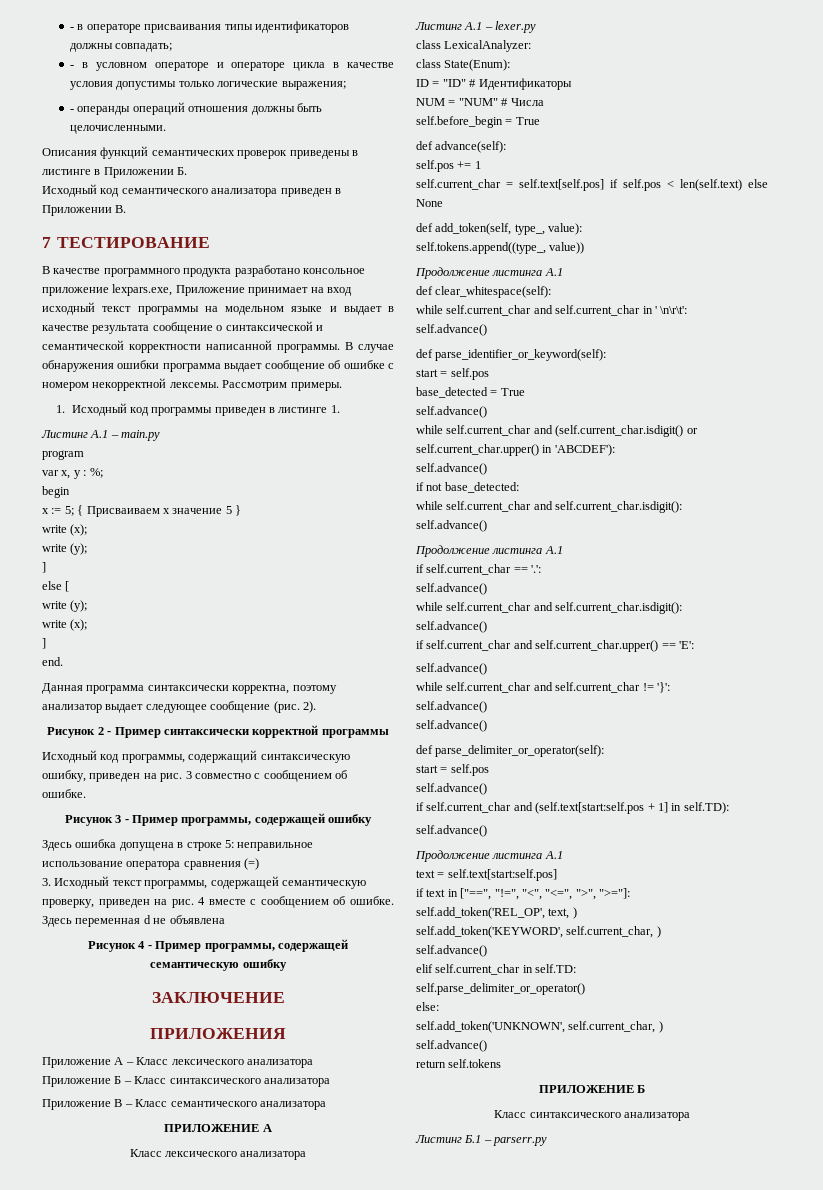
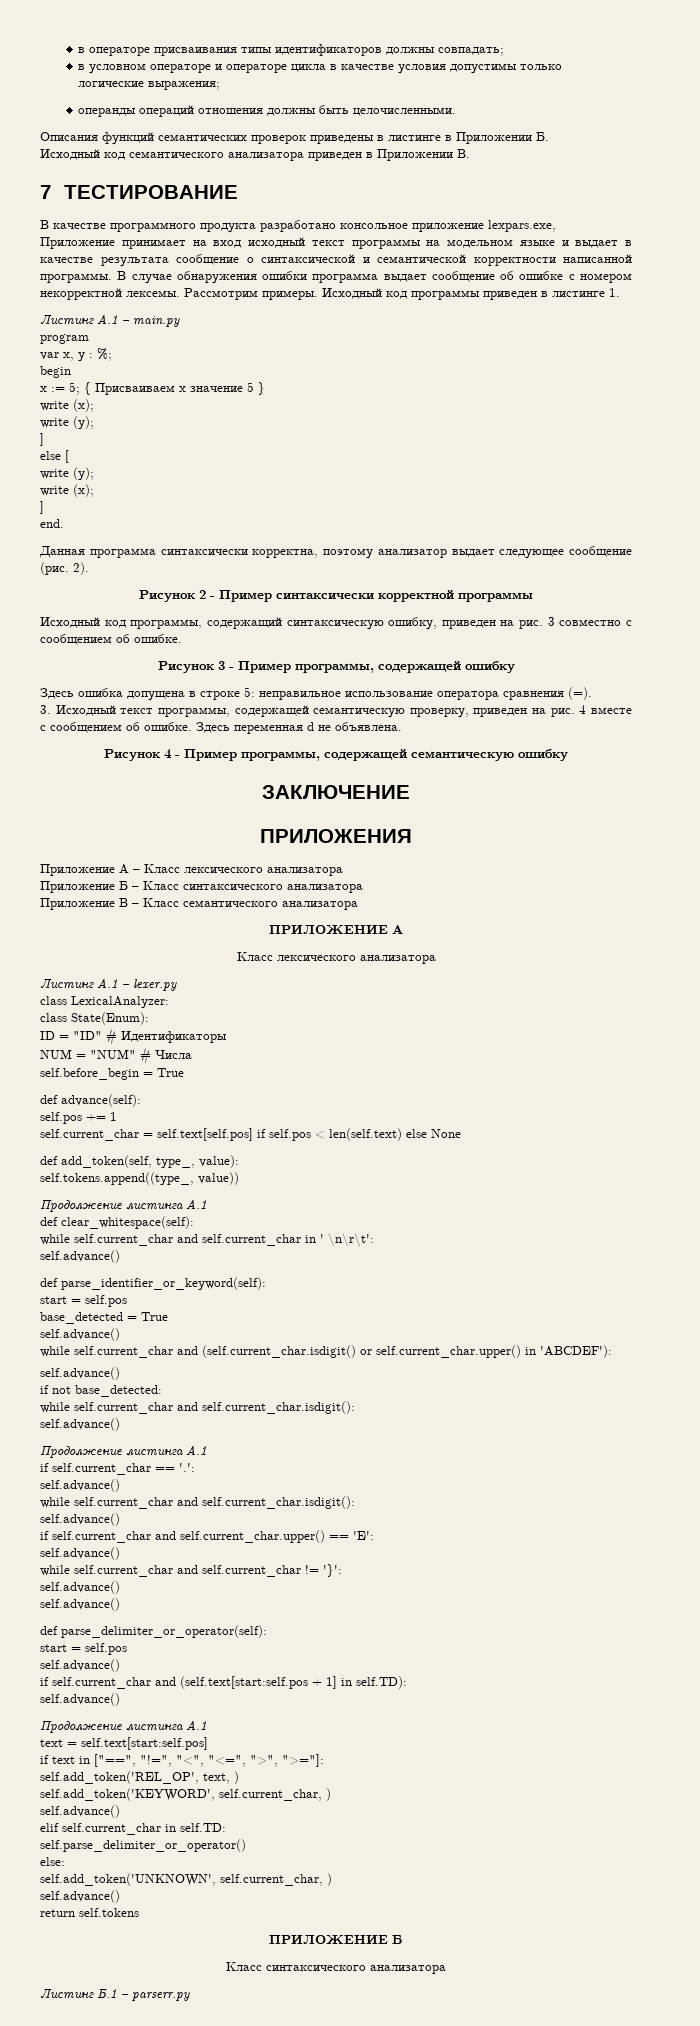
- - в операторе присваивания типы идентификаторов должны совпадать;
+ в операторе присваивания типы идентификаторов должны совпадать;
- - в условном операторе и операторе цикла в качестве условия допустимы только логические выражения;
+ в условном операторе и операторе цикла в качестве условия допустимы только логические выражения;
- - операнды операций отношения должны быть целочисленными.
+ операнды операций отношения должны быть целочисленными.
- Рассмотрим примеры.
- 1. Исходный код программы приведен в листинге 1.
+ Рассмотрим примеры. Исходный код программы приведен в листинге 1.
- Здесь ошибка допущена в строке 5: неправильное использование оператора сравнения (=)
+ Здесь ошибка допущена в строке 5: неправильное использование оператора сравнения (=).
- Здесь переменная d не объявлена
+ Здесь переменная d не объявлена.

